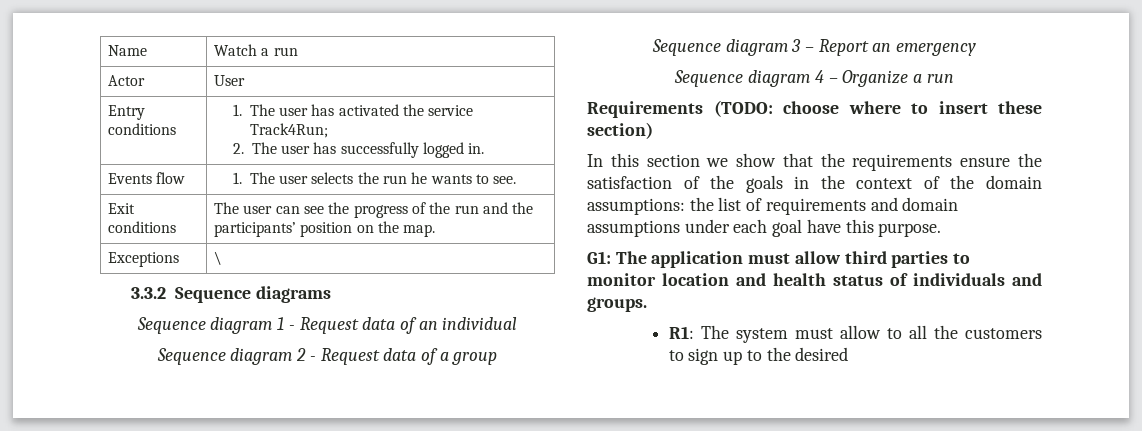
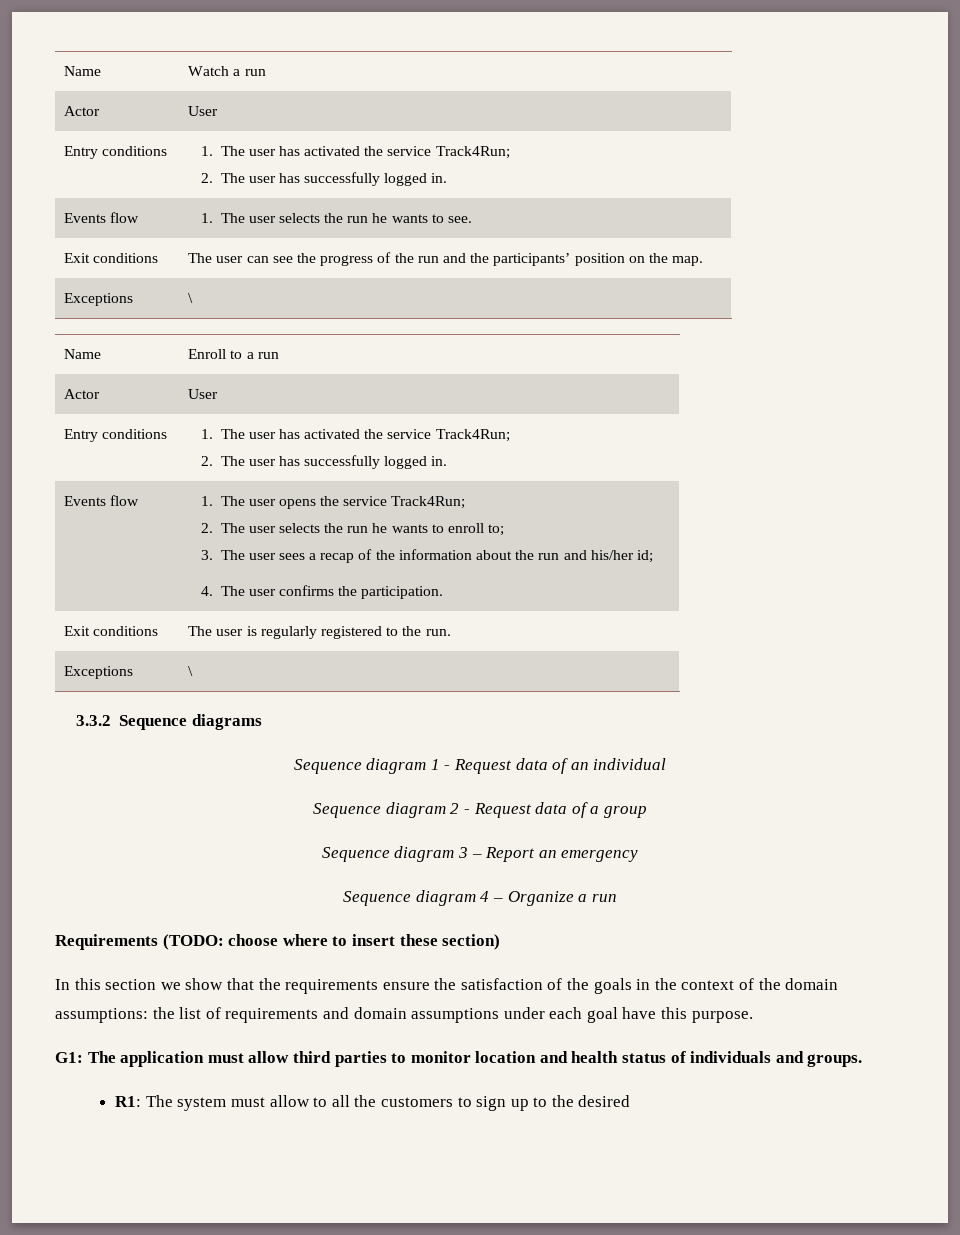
+ Name | Enroll to a run
+ Actor | User
+ Entry conditions | 1. The user has activated the service Track4Run;
+ 2. The user has successfully logged in.
+ Events flow | 1. The user opens the service Track4Run;
+ 2. The user selects the run he wants to enroll to;
+ 3. The user sees a recap of the information about the run and his/her id;
+ 4. The user confirms the participation.
+ Exit conditions | The user is regularly registered to the run.
+ Exceptions | \

